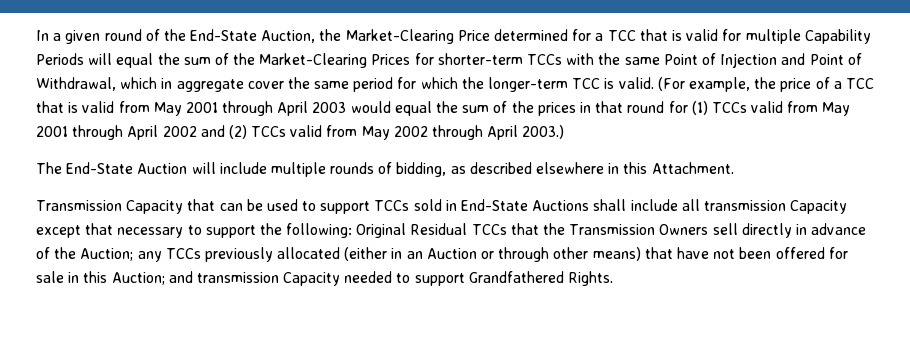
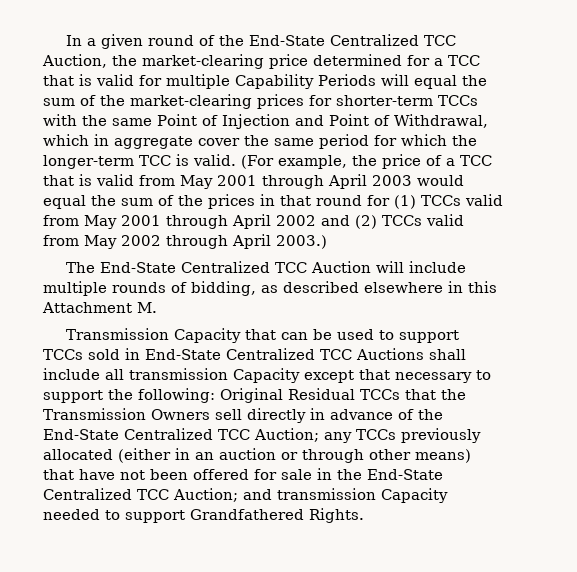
- In a given round of the End-State Auction, the Market-Clearing Price determined for a TCC that is valid for multiple Capability Periods will equal the sum of the Market-Clearing Prices for shorter-term TCCs with the same Point of Injection and Point of Withdrawal, which in aggregate cover the same period for which the longer-term TCC is valid.
+ In a given round of the End-State Centralized TCC Auction, the market-clearing price determined for a TCC that is valid for multiple Capability Periods will equal the sum of the market-clearing prices for shorter-term TCCs with the same Point of Injection and Point of Withdrawal, which in aggregate cover the same period for which the longer-term TCC is valid.
- The End-State Auction will include multiple rounds of bidding, as described elsewhere in this Attachment.
+ The End-State Centralized TCC Auction will include multiple rounds of bidding, as described elsewhere in this Attachment M.
- Transmission Capacity that can be used to support TCCs sold in End-State Auctions shall include all transmission Capacity except that necessary to support the following:
+ Transmission Capacity that can be used to support TCCs sold in End-State Centralized TCC Auctions shall include all transmission Capacity except that necessary to support the following:
- Original Residual TCCs that the Transmission Owners sell directly in advance of the Auction;
+ Original Residual TCCs that the Transmission Owners sell directly in advance of the End-State Centralized TCC Auction;
- any TCCs previously allocated (either in an Auction or through other means) that have not been offered for sale in this Auction;
+ any TCCs previously allocated (either in an auction or through other means) that have not been offered for sale in the End-State Centralized TCC Auction;

